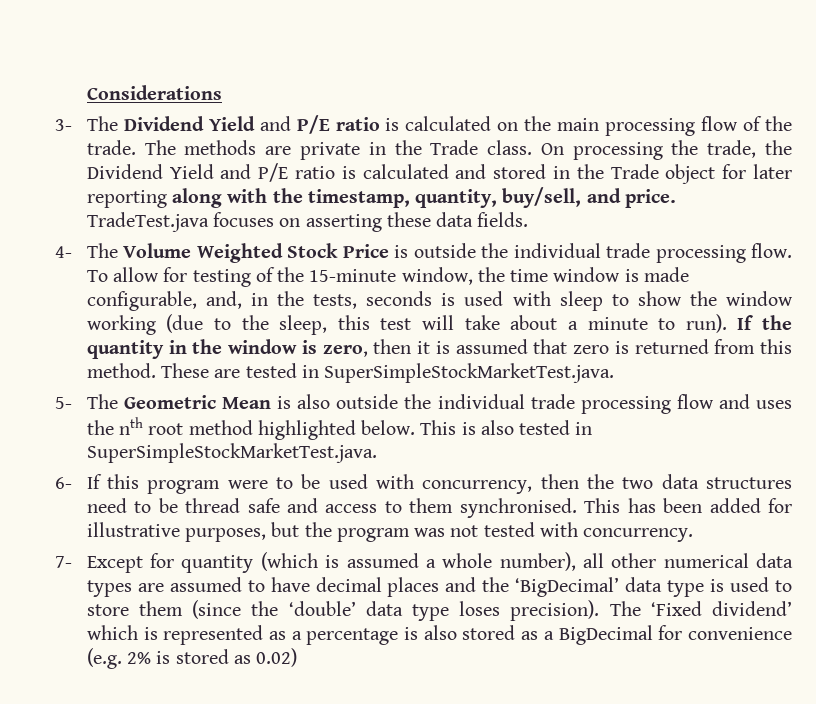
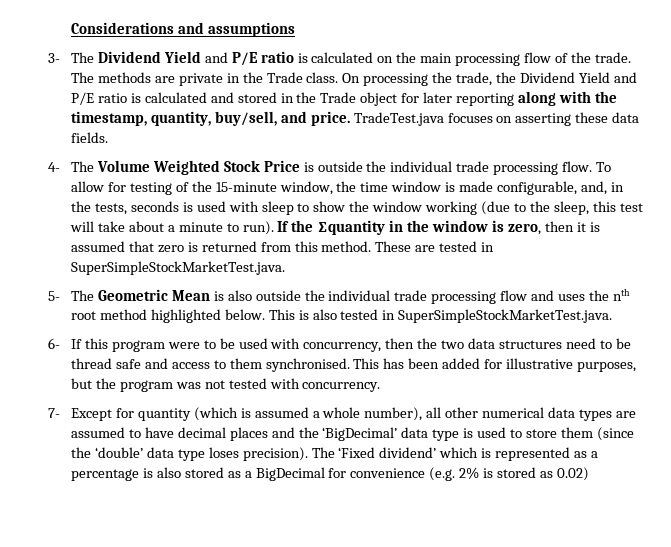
- Considerations
+ Considerations and assumptions
- If the quantity in the window is zero, then it is assumed that zero is returned from this method.
+ If the ∑quantity in the window is zero, then it is assumed that zero is returned from this method.

